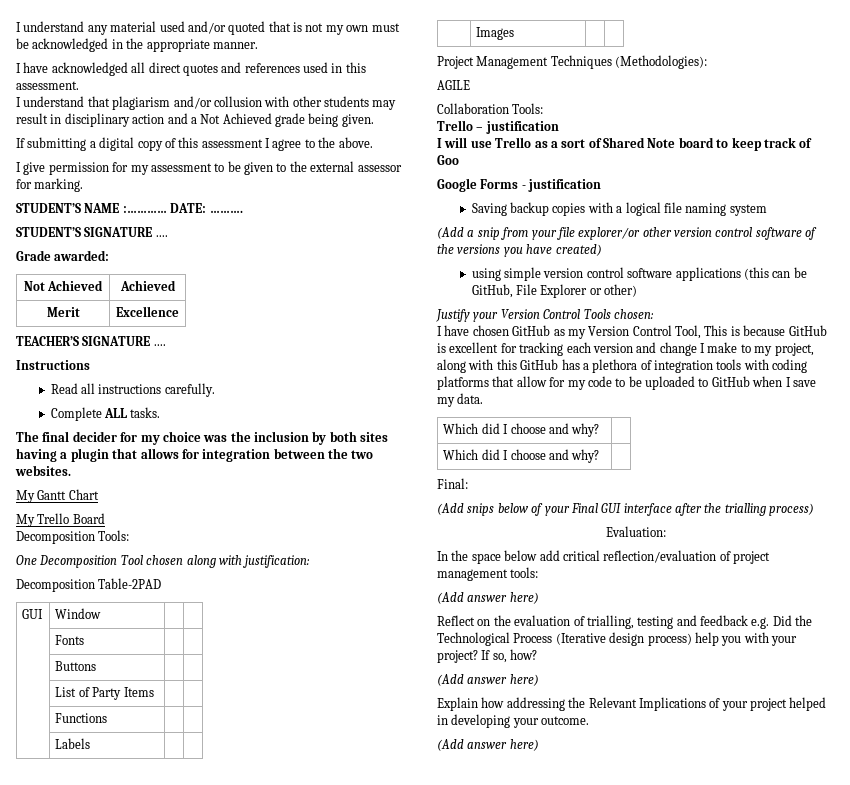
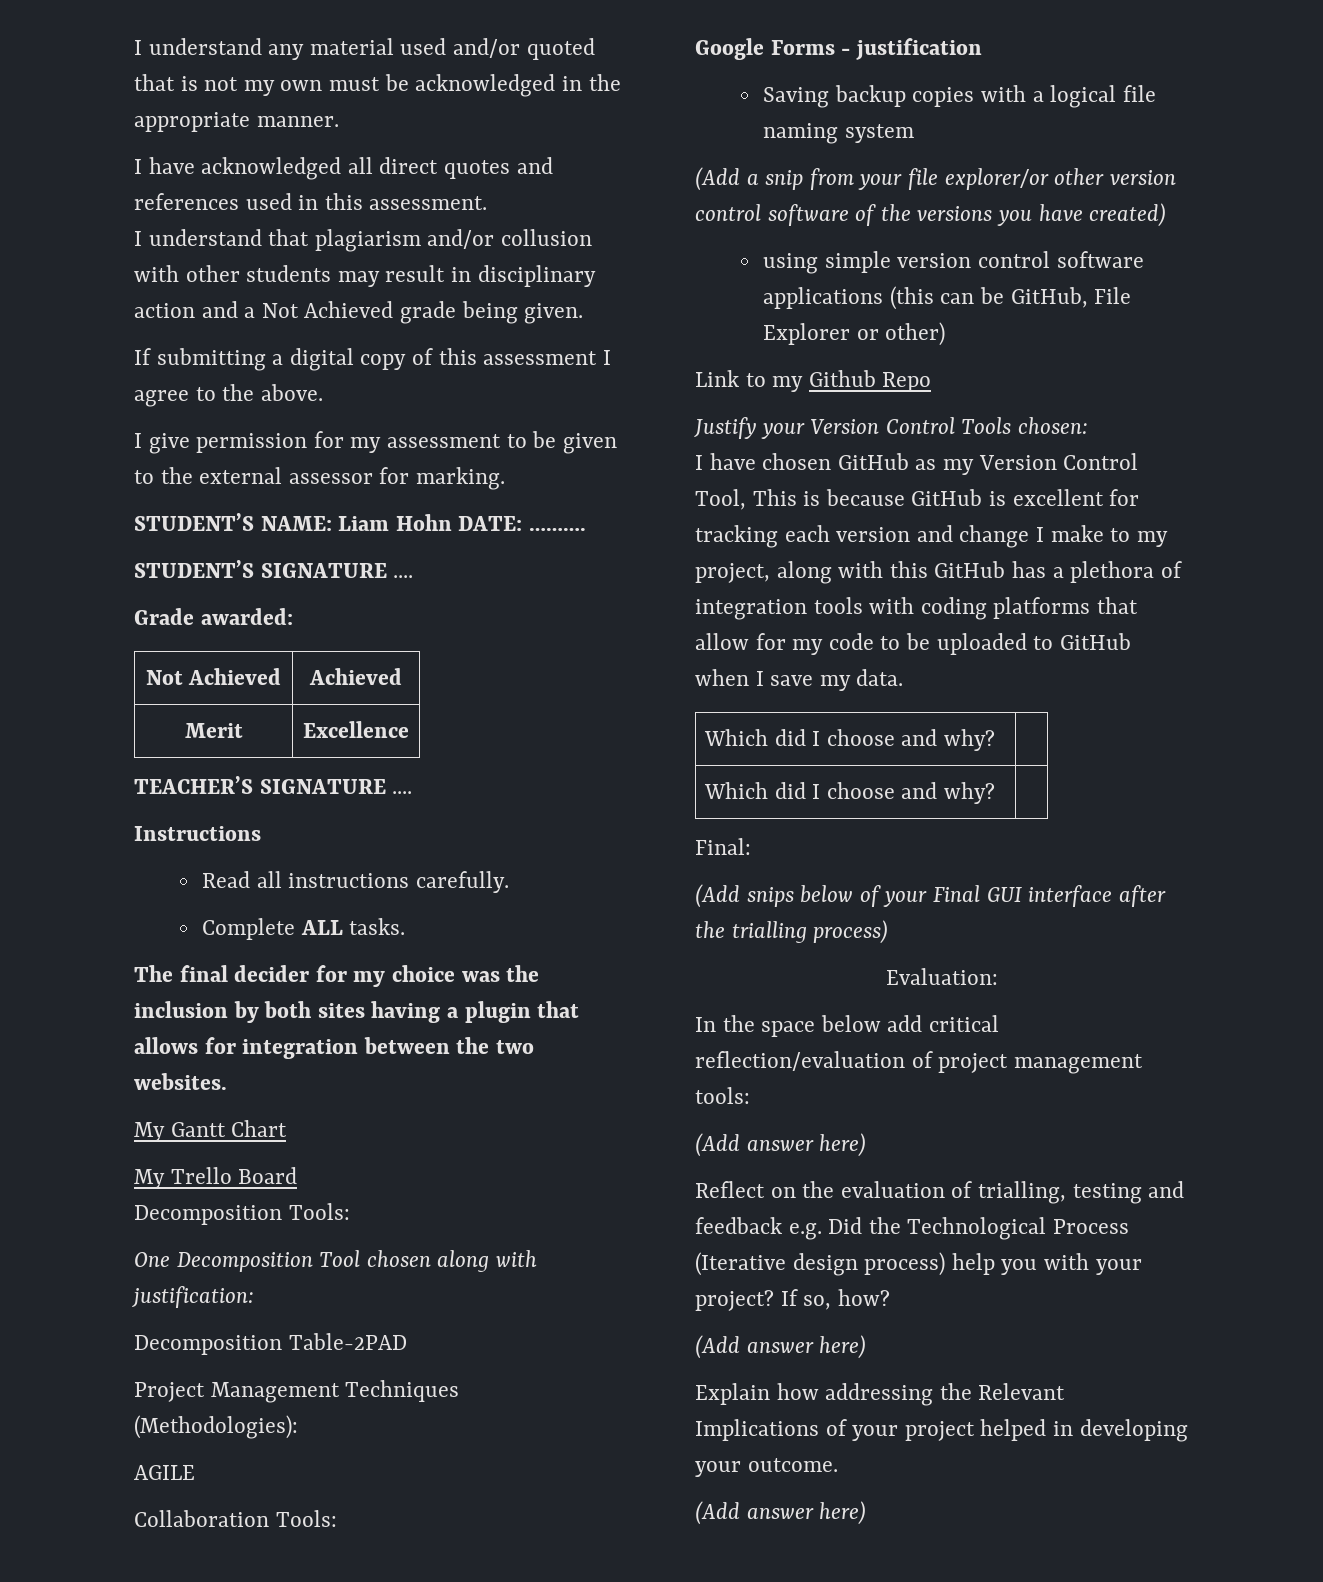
- STUDENT’S NAME :………… DATE: ……….
+ STUDENT’S NAME: Liam Hohn DATE: ……….
- GUI | Window | |
- | Fonts | |
- | Buttons | |
- | List of Party Items | |
- | Functions | |
- | Labels | |
- | Images | |
- Trello – justification
- I will use Trello as a sort of Shared Note board to keep track of Goo
+ Link to my Github Repo

